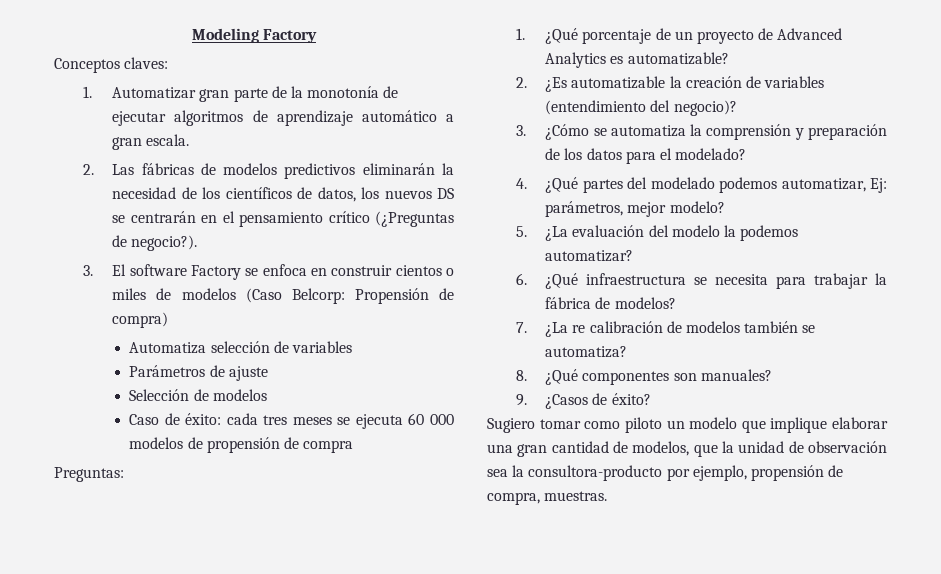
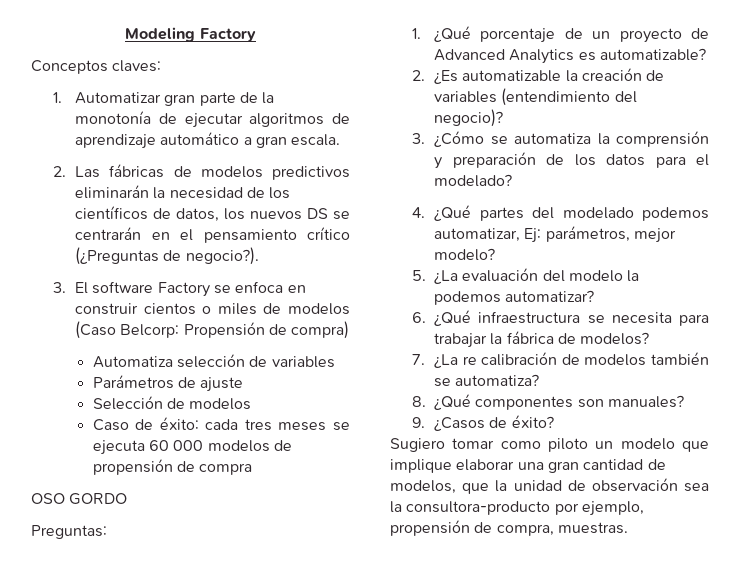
+ OSO GORDO

